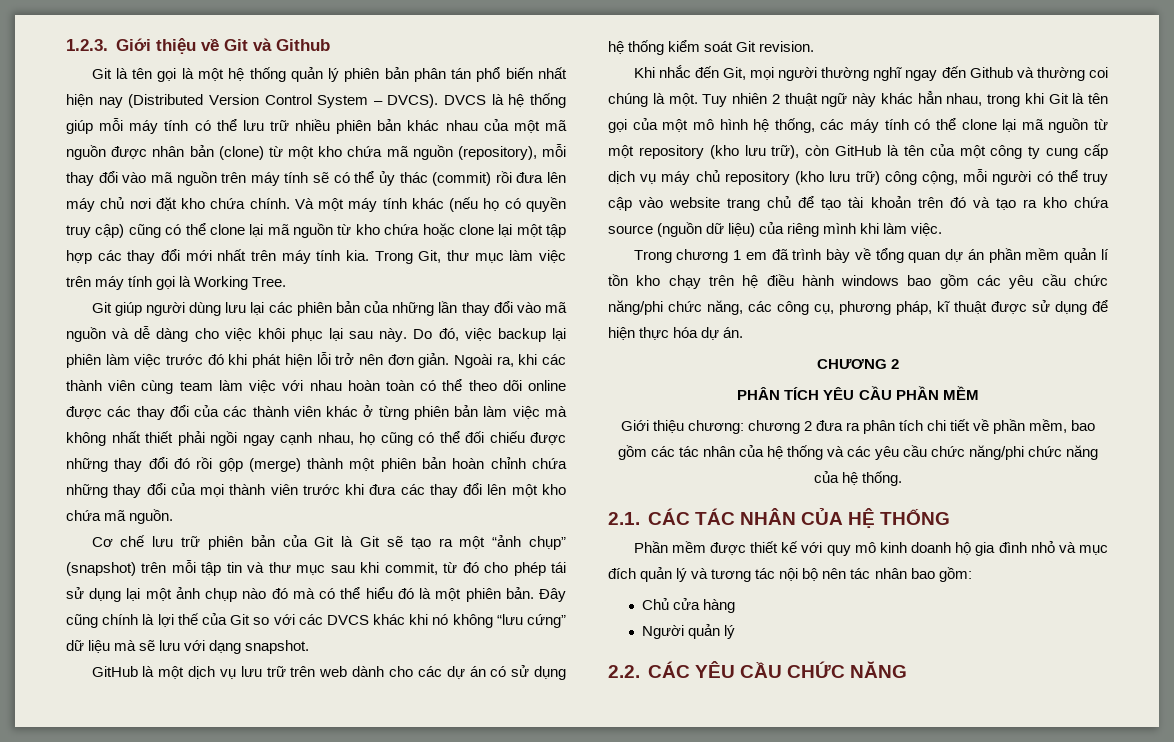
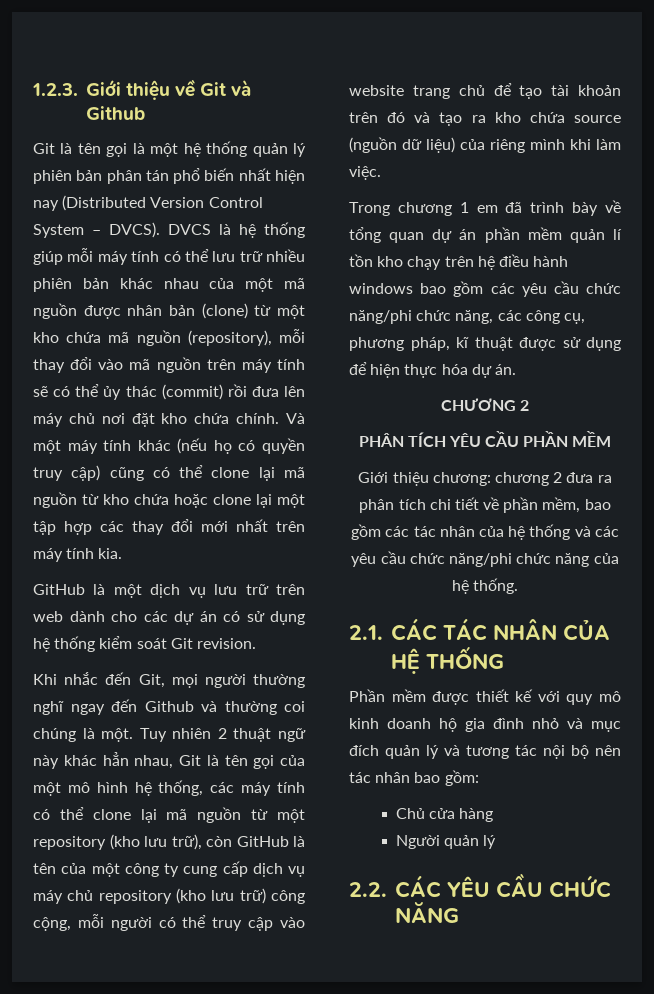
- Trong Git, thư mục làm việc trên máy tính gọi là Working Tree.
- Git giúp người dùng lưu lại các phiên bản của những lần thay đổi vào mã nguồn và dễ dàng cho việc khôi phục lại sau này. Do đó, việc backup lại phiên làm việc trước đó khi phát hiện lỗi trở nên đơn giản. Ngoài ra, khi các thành viên cùng team làm việc với nhau hoàn toàn có thể theo dõi online được các thay đổi của các thành viên khác ở từng phiên bản làm việc mà không nhất thiết phải ngồi ngay cạnh nhau, họ cũng có thể đối chiếu được những thay đổi đó rồi gộp (merge) thành một phiên bản hoàn chỉnh chứa những thay đổi của mọi thành viên trước khi đưa các thay đổi lên một kho chứa mã nguồn.
- Cơ chế lưu trữ phiên bản của Git là Git sẽ tạo ra một “ảnh chụp” (snapshot) trên mỗi tập tin và thư mục sau khi commit, từ đó cho phép tái sử dụng lại một ảnh chụp nào đó mà có thể hiểu đó là một phiên bản. Đây cũng chính là lợi thế của Git so với các DVCS khác khi nó không “lưu cứng” dữ liệu mà sẽ lưu với dạng snapshot.
- Tuy nhiên 2 thuật ngữ này khác hẳn nhau, trong khi Git là tên gọi của một mô hình hệ thống, các máy tính có thể clone lại mã nguồn từ một repository (kho lưu trữ), còn GitHub là tên của một công ty cung cấp dịch vụ máy chủ repository (kho lưu trữ) công cộng, mỗi người có thể truy cập vào website trang chủ để tạo tài khoản trên đó và tạo ra kho chứa source (nguồn dữ liệu) của riêng mình khi làm việc.
+ Tuy nhiên 2 thuật ngữ này khác hẳn nhau, Git là tên gọi của một mô hình hệ thống, các máy tính có thể clone lại mã nguồn từ một repository (kho lưu trữ), còn GitHub là tên của một công ty cung cấp dịch vụ máy chủ repository (kho lưu trữ) công cộng, mỗi người có thể truy cập vào website trang chủ để tạo tài khoản trên đó và tạo ra kho chứa source (nguồn dữ liệu) của riêng mình khi làm việc.

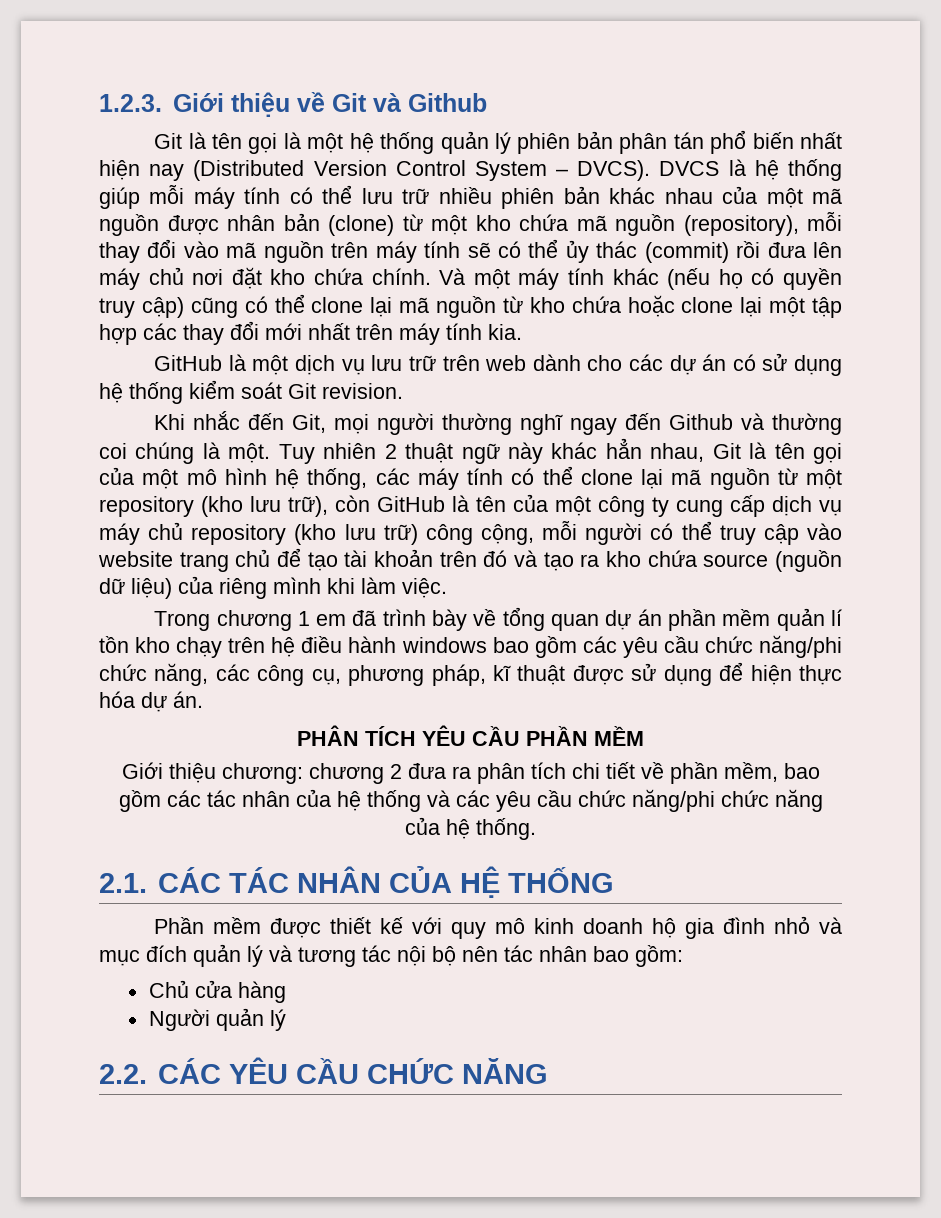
- CHƯƠNG 2

